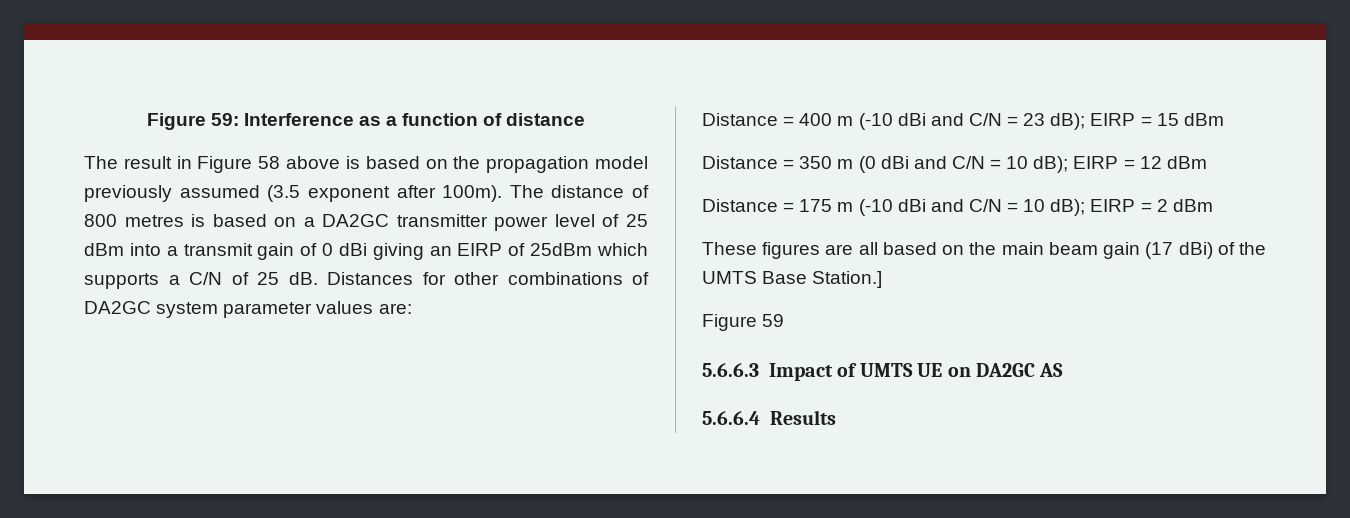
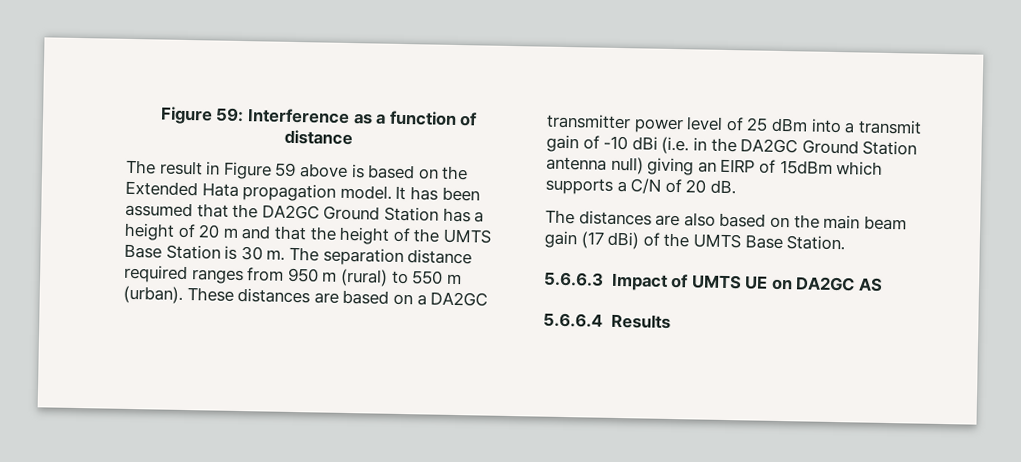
- The result in Figure 58 above is based on the propagation model previously assumed (3.5 exponent after 100m). The distance of 800 metres is based on a DA2GC transmitter power level of 25 dBm into a transmit gain of 0 dBi giving an EIRP of 25dBm which supports a C/N of 25 dB. Distances for other combinations of DA2GC system parameter values are:
- Distance = 400 m (-10 dBi and C/N = 23 dB); EIRP = 15 dBm
- Distance = 350 m (0 dBi and C/N = 10 dB); EIRP = 12 dBm
- Distance = 175 m (-10 dBi and C/N = 10 dB); EIRP = 2 dBm
- These figures are all based on the main beam gain (17 dBi) of the UMTS Base Station.]
- Figure 59
+ The result in Figure 59 above is based on the Extended Hata propagation model. It has been assumed that the DA2GC Ground Station has a height of 20 m and that the height of the UMTS Base Station is 30 m. The separation distance required ranges from 950 m (rural) to 550 m (urban). These distances are based on a DA2GC transmitter power level of 25 dBm into a transmit gain of -10 dBi (i.e. in the DA2GC Ground Station antenna null) giving an EIRP of 15dBm which supports a C/N of 20 dB.
+ The distances are also based on the main beam gain (17 dBi) of the UMTS Base Station.

